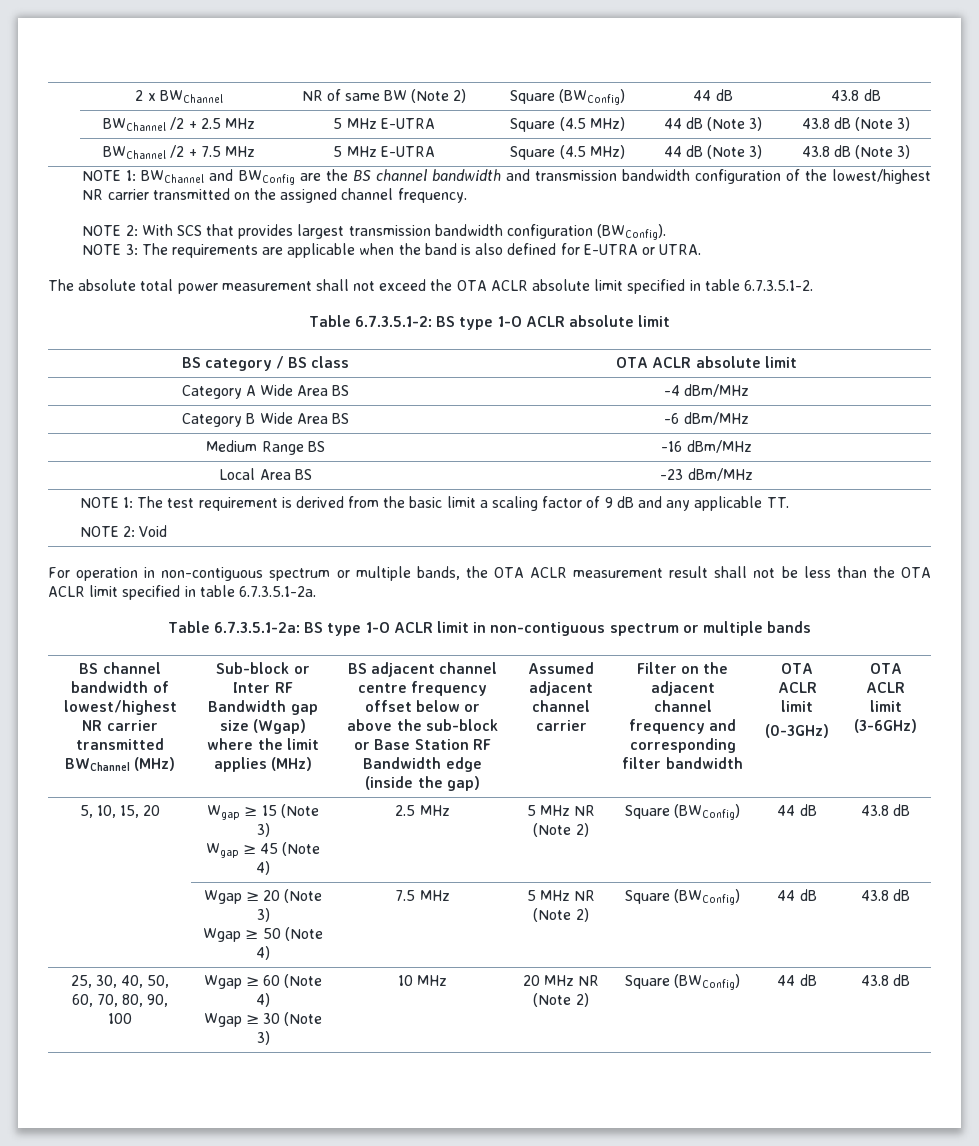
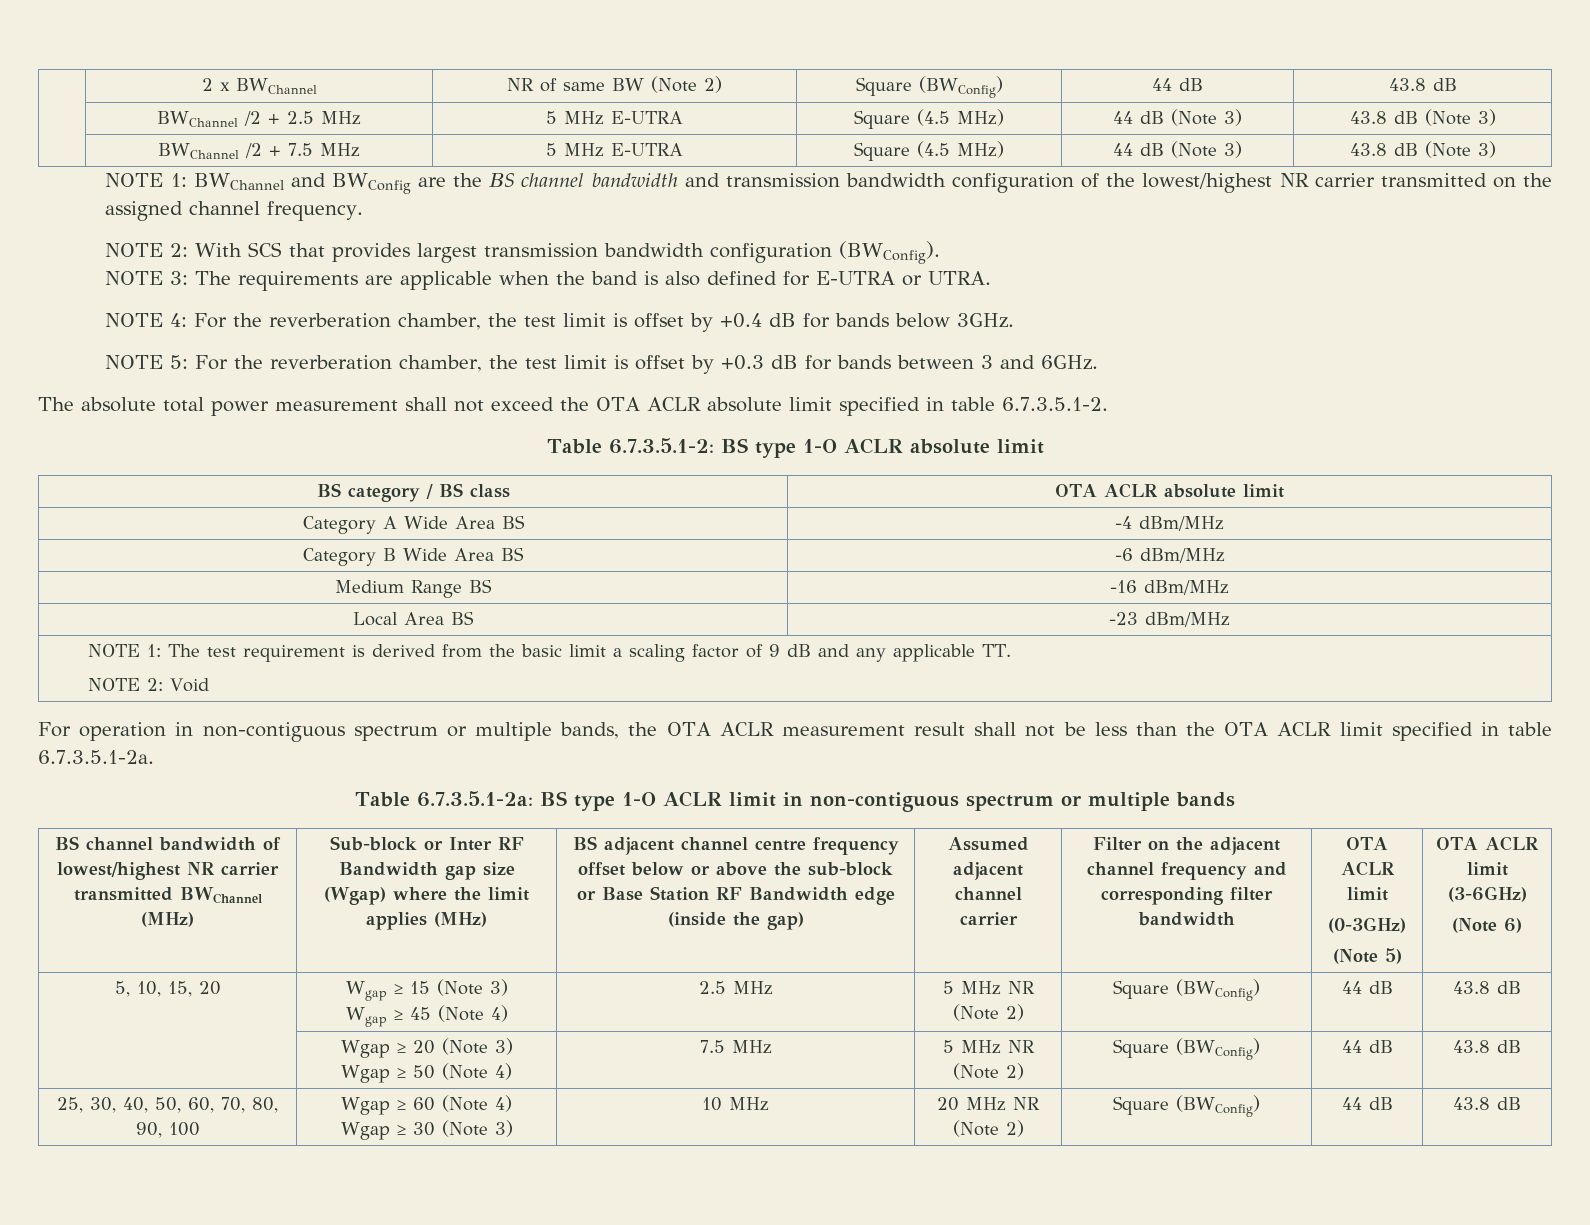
+ NOTE 4: For the reverberation chamber, the test limit is offset by +0.4 dB for bands below 3GHz.
+ NOTE 5: For the reverberation chamber, the test limit is offset by +0.3 dB for bands between 3 and 6GHz.
+ (Note 5)
+ (Note 6)

